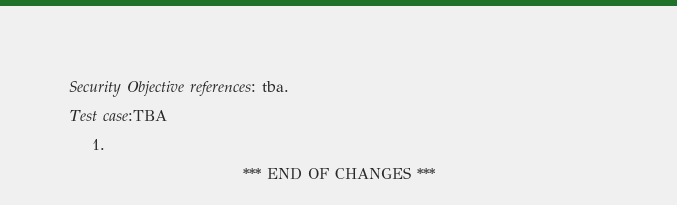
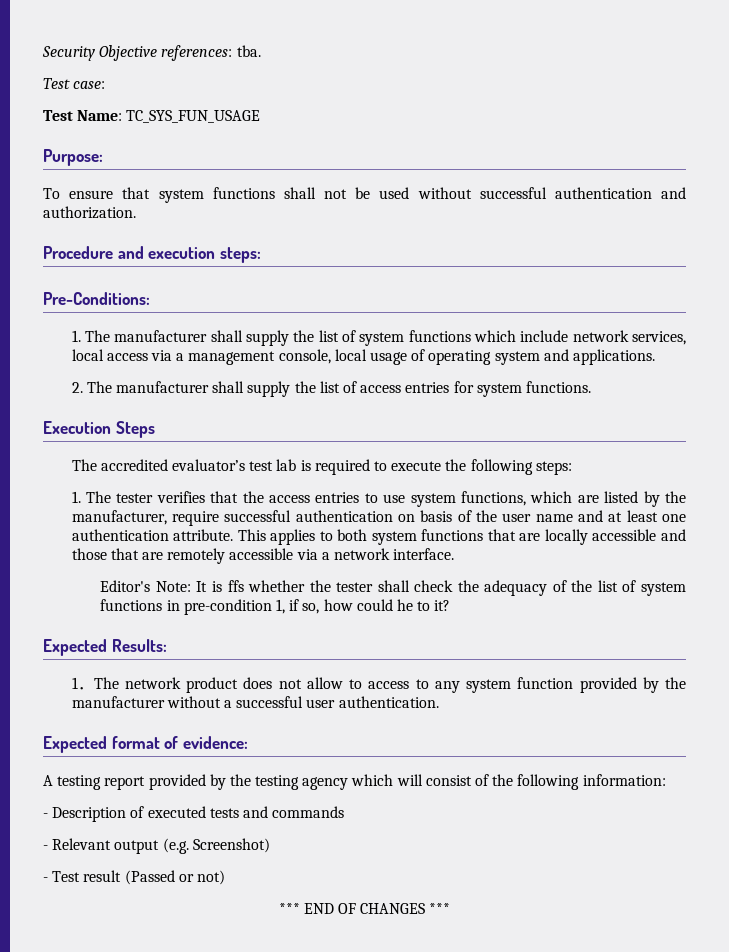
- Test case:TBA
- 1.
+ Test case:
+ Test Name: TC_SYS_FUN_USAGE
+ Purpose:
+ To ensure that system functions shall not be used without successful authentication and authorization.
+ Procedure and execution steps:
+ Pre-Conditions:
+ 1. The manufacturer shall supply the list of system functions which include network services, local access via a management console, local usage of operating system and applications.
+ 2. The manufacturer shall supply the list of access entries for system functions.
+ Execution Steps
+ The accredited evaluator’s test lab is required to execute the following steps:
+ 1. The tester verifies that the access entries to use system functions, which are listed by the manufacturer, require successful authentication on basis of the user name and at least one authentication attribute. This applies to both system functions that are locally accessible and those that are remotely accessible via a network interface.
+ Editor's Note: It is ffs whether the tester shall check the adequacy of the list of system functions in pre-condition 1, if so, how could he to it?
+ Expected Results:
+ 1．The network product does not allow to access to any system function provided by the manufacturer without a successful user authentication.
+ Expected format of evidence:
+ A testing report provided by the testing agency which will consist of the following information:
+ - Description of executed tests and commands
+ - Relevant output (e.g. Screenshot)
+ - Test result (Passed or not)

